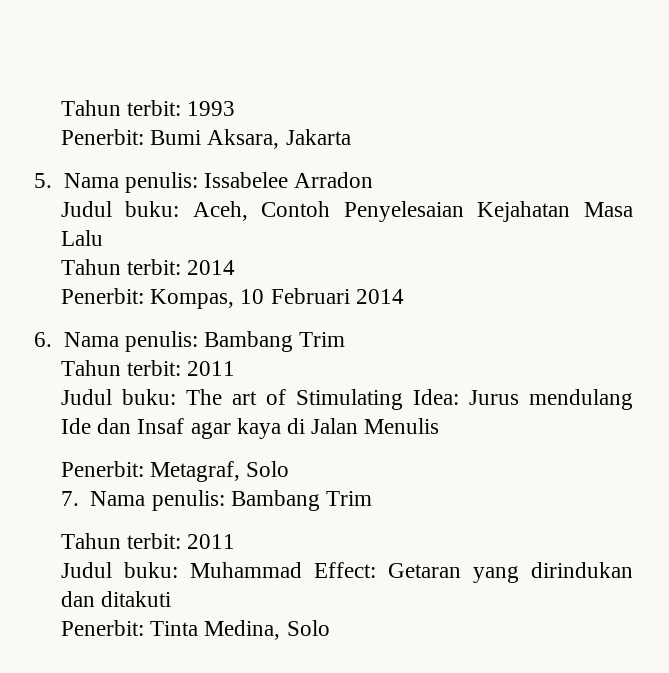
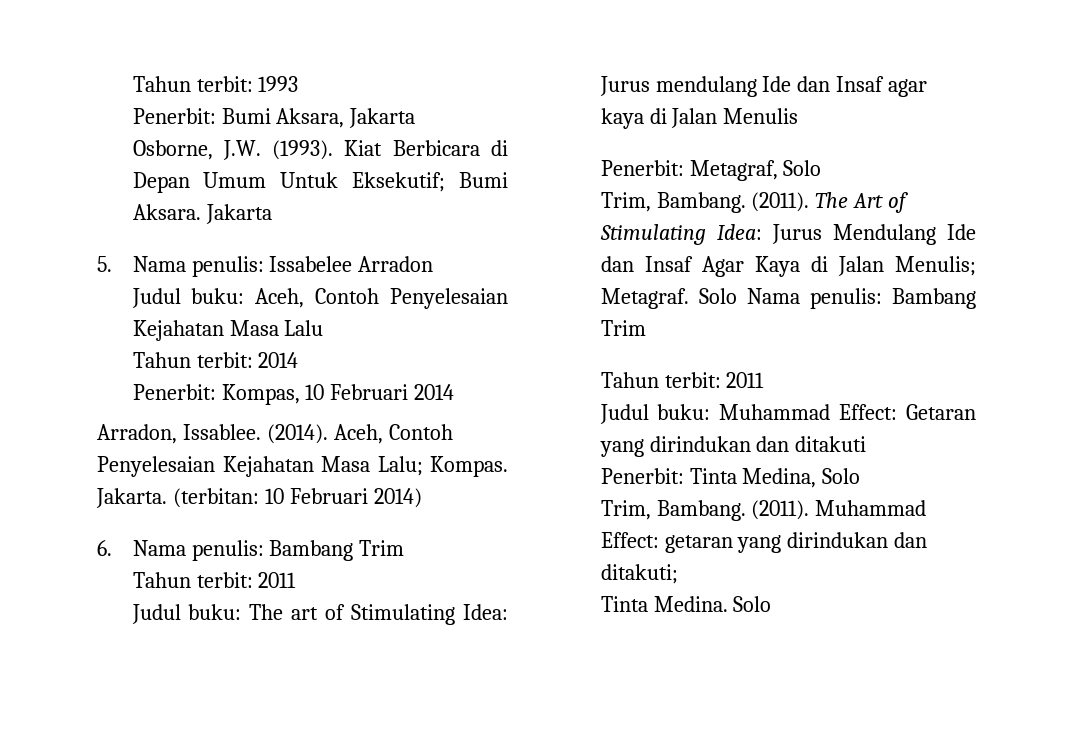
+ Osborne, J.W. (1993). Kiat Berbicara di Depan Umum Untuk Eksekutif; Bumi Aksara. Jakarta
+ Arradon, Issablee. (2014). Aceh, Contoh Penyelesaian Kejahatan Masa Lalu; Kompas. Jakarta. (terbitan: 10 Februari 2014)
- 7. Nama penulis: Bambang Trim
+ Trim, Bambang. (2011). The Art of Stimulating Idea: Jurus Mendulang Ide dan Insaf Agar Kaya di Jalan Menulis; Metagraf. Solo Nama penulis: Bambang Trim
+ Trim, Bambang. (2011). Muhammad Effect: getaran yang dirindukan dan ditakuti;
+ Tinta Medina. Solo

